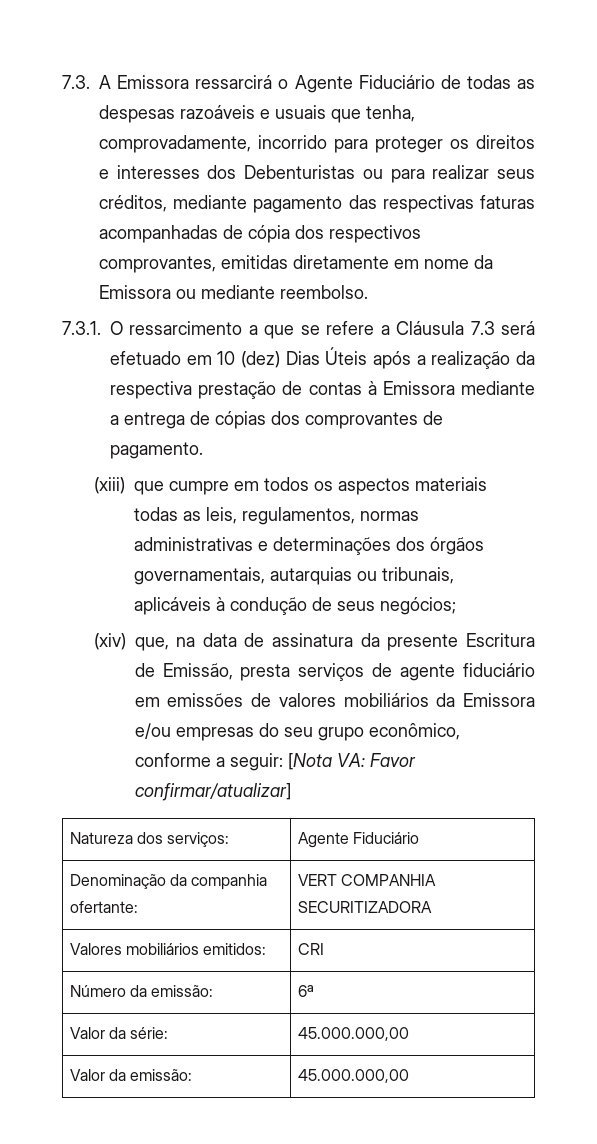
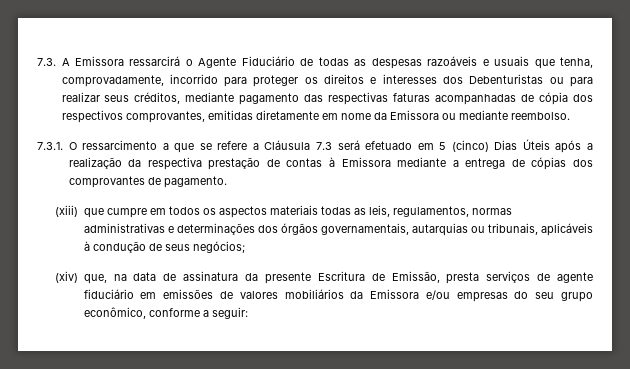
- 7.3.1. O ressarcimento a que se refere a Cláusula 7.3 será efetuado em 10 (dez) Dias Úteis após a realização da respectiva prestação de contas à Emissora mediante a entrega de cópias dos comprovantes de pagamento.
+ 7.3.1. O ressarcimento a que se refere a Cláusula 7.3 será efetuado em 5 (cinco) Dias Úteis após a realização da respectiva prestação de contas à Emissora mediante a entrega de cópias dos comprovantes de pagamento.
- (xiv) que, na data de assinatura da presente Escritura de Emissão, presta serviços de agente fiduciário em emissões de valores mobiliários da Emissora e/ou empresas do seu grupo econômico, conforme a seguir: [Nota VA: Favor confirmar/atualizar]
- Natureza dos serviços: | Agente Fiduciário
- Denominação da companhia ofertante: | VERT COMPANHIA SECURITIZADORA
- Valores mobiliários emitidos: | CRI
- Número da emissão: | 6ª
- Valor da série: | 45.000.000,00
- Valor da emissão: | 45.000.000,00
+ (xiv) que, na data de assinatura da presente Escritura de Emissão, presta serviços de agente fiduciário em emissões de valores mobiliários da Emissora e/ou empresas do seu grupo econômico, conforme a seguir:

